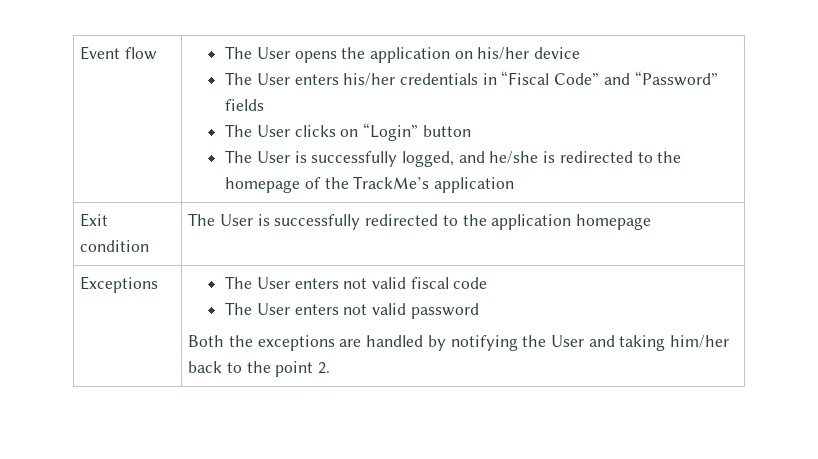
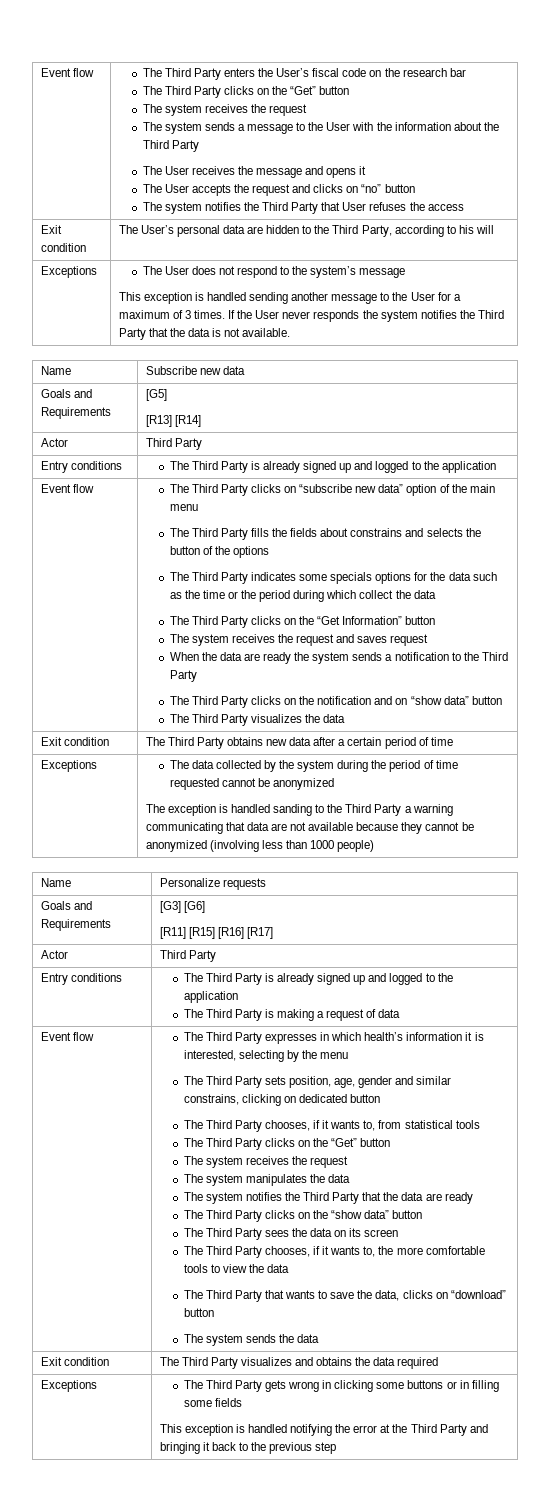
- Event flow | The User opens the application on his/her device
- The User enters his/her credentials in “Fiscal Code” and “Password” fields
- The User clicks on “Login” button
- The User is successfully logged, and he/she is redirected to the homepage of the TrackMe’s application
- Exit condition | The User is successfully redirected to the application homepage
- Exceptions | The User enters not valid fiscal code
- The User enters not valid password
- Both the exceptions are handled by notifying the User and taking him/her back to the point 2.
+ Event flow | The Third Party enters the User’s fiscal code on the research bar
+ The Third Party clicks on the “Get” button
+ The system receives the request
+ The system sends a message to the User with the information about the Third Party
+ The User receives the message and opens it
+ The User accepts the request and clicks on “no” button
+ The system notifies the Third Party that User refuses the access
+ Exit condition | The User’s personal data are hidden to the Third Party, according to his will
+ Exceptions | The User does not respond to the system’s message
+ This exception is handled sending another message to the User for a maximum of 3 times. If the User never responds the system notifies the Third Party that the data is not available.
+ Name | Subscribe new data
+ Goals and Requirements | [G5]
+ [R13] [R14]
+ Actor | Third Party
+ Entry conditions | The Third Party is already signed up and logged to the application
+ Event flow | The Third Party clicks on “subscribe new data” option of the main menu
+ The Third Party fills the fields about constrains and selects the button of the options
+ The Third Party indicates some specials options for the data such as the time or the period during which collect the data
+ The Third Party clicks on the “Get Information” button
+ The system receives the request and saves request
+ When the data are ready the system sends a notification to the Third Party
+ The Third Party clicks on the notification and on “show data” button
+ The Third Party visualizes the data
+ Exit condition | The Third Party obtains new data after a certain period of time
+ Exceptions | The data collected by the system during the period of time requested cannot be anonymized
+ The exception is handled sanding to the Third Party a warning communicating that data are not available because they cannot be anonymized (involving less than 1000 people)
+ Name | Personalize requests
+ Goals and Requirements | [G3] [G6]
+ [R11] [R15] [R16] [R17]
+ Actor | Third Party
+ Entry conditions | The Third Party is already signed up and logged to the application
+ The Third Party is making a request of data
+ Event flow | The Third Party expresses in which health’s information it is interested, selecting by the menu
+ The Third Party sets position, age, gender and similar constrains, clicking on dedicated button
+ The Third Party chooses, if it wants to, from statistical tools
+ The Third Party clicks on the “Get” button
+ The system receives the request
+ The system manipulates the data
+ The system notifies the Third Party that the data are ready
+ The Third Party clicks on the “show data” button
+ The Third Party sees the data on its screen
+ The Third Party chooses, if it wants to, the more comfortable tools to view the data
+ The Third Party that wants to save the data, clicks on “download” button
+ The system sends the data
+ Exit condition | The Third Party visualizes and obtains the data required
+ Exceptions | The Third Party gets wrong in clicking some buttons or in filling some fields
+ This exception is handled notifying the error at the Third Party and bringing it back to the previous step

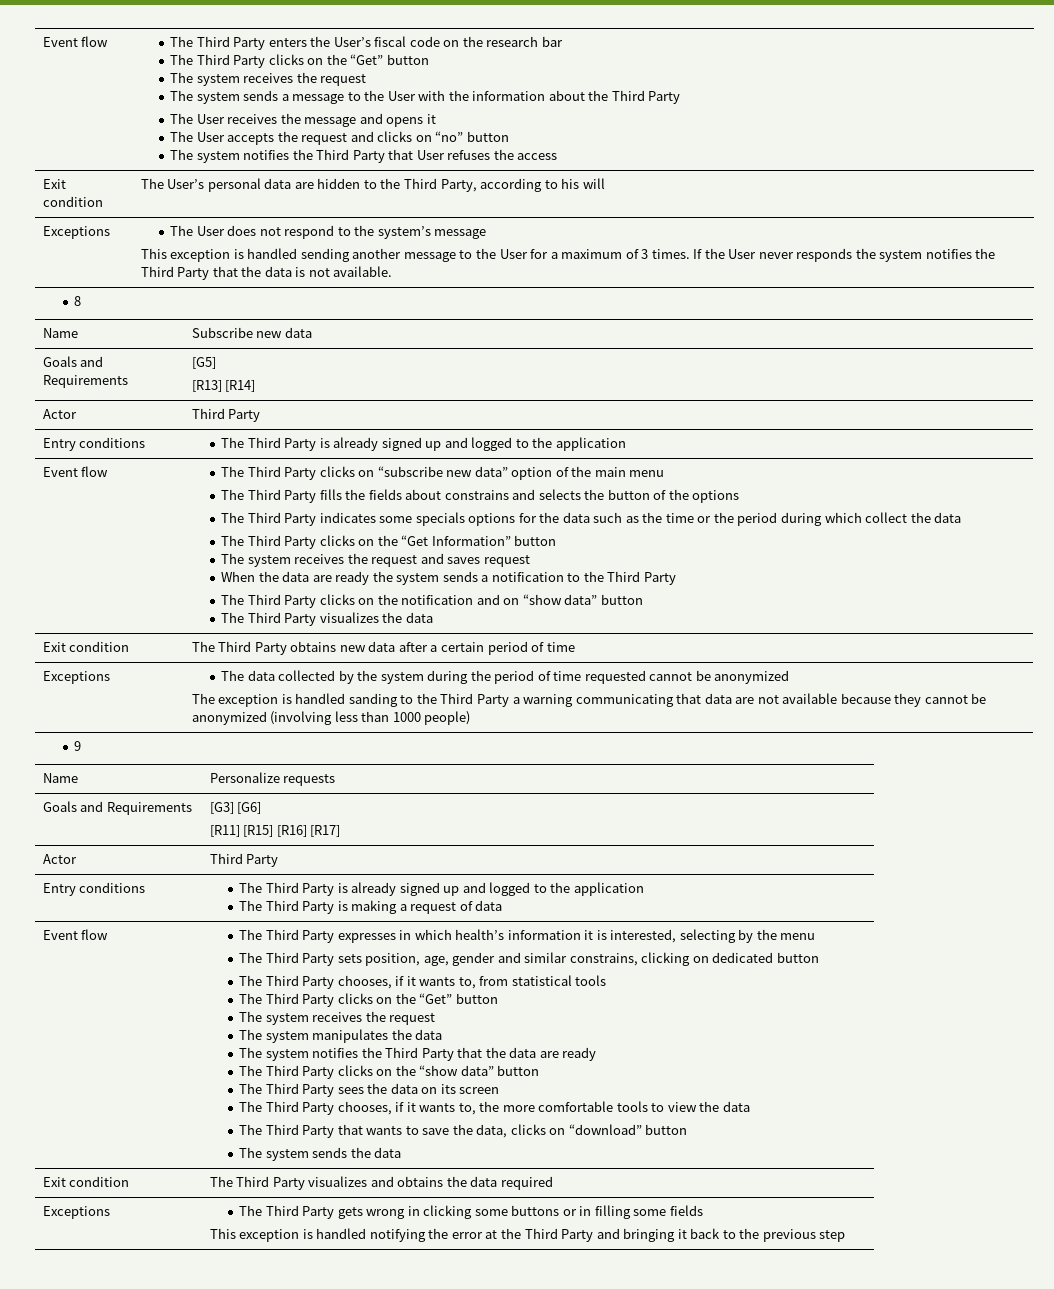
+ 8
+ 9

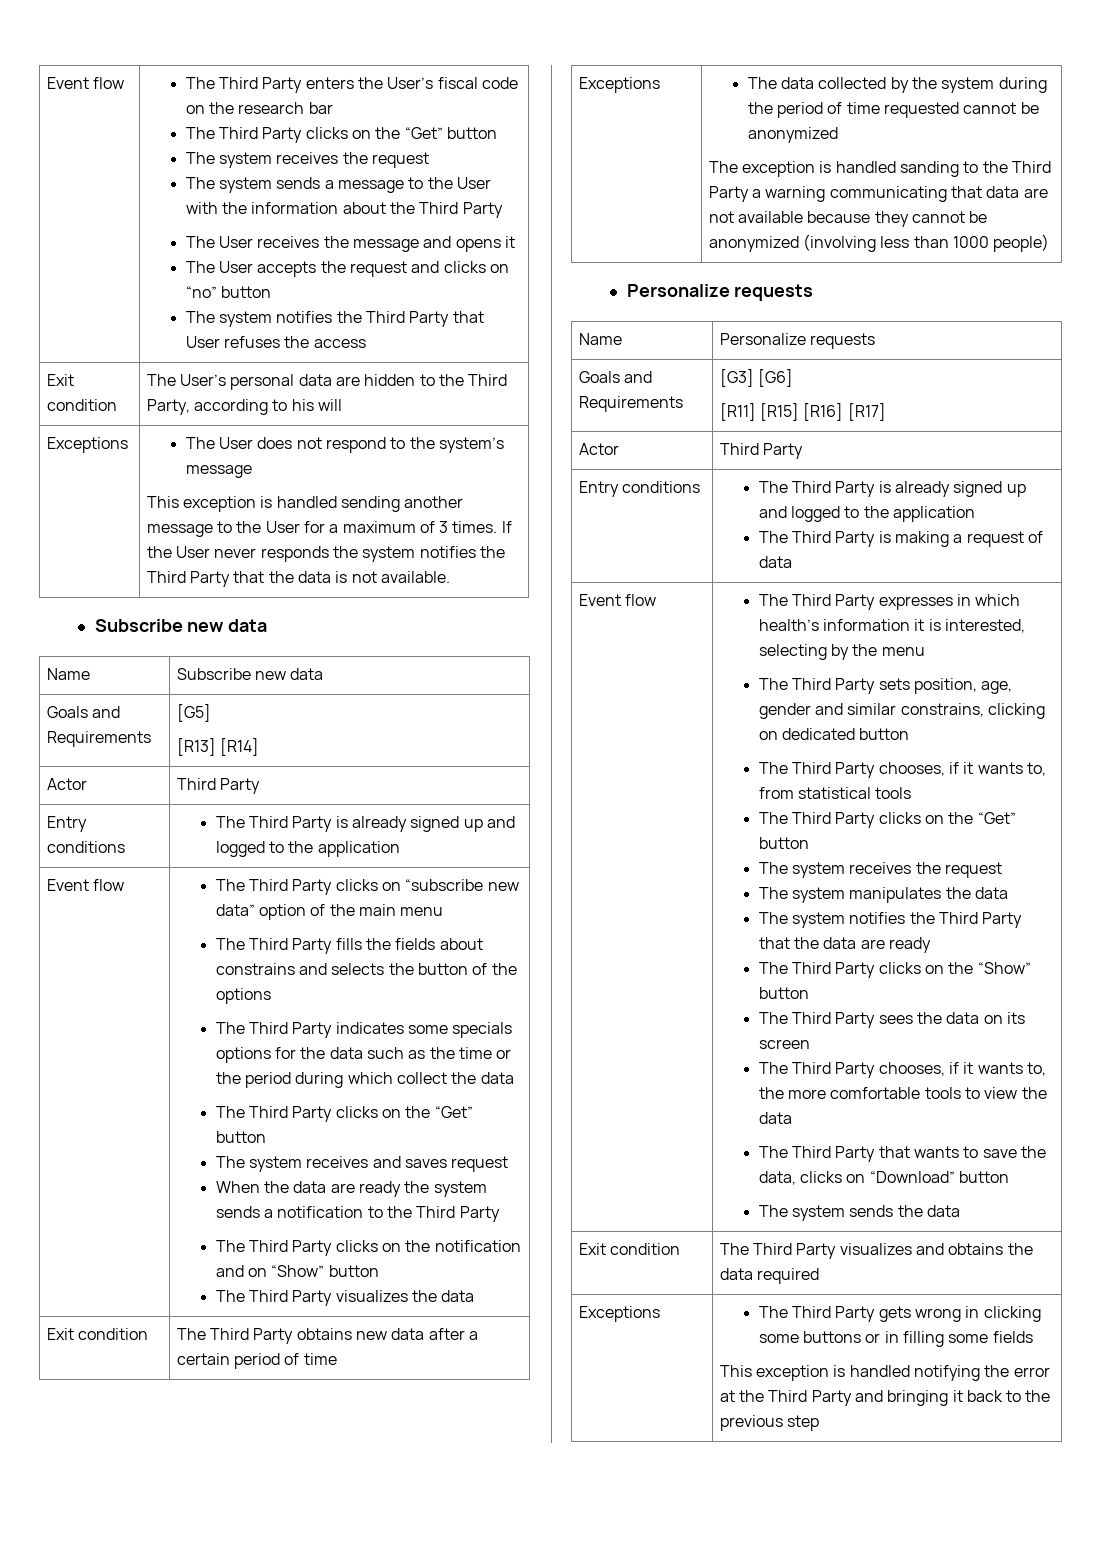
  If the User never responds the system notifies the Third Party that the data is not available.
- 8
+ Subscribe new data
  The Third Party indicates some specials options for the data such as the time or the period during which collect the data
- The Third Party clicks on the “Get Information” button
- The system receives the request and saves request
+ The Third Party clicks on the “Get” button
+ The system receives and saves request
- The Third Party clicks on the notification and on “show data” button
+ The Third Party clicks on the notification and on “Show” button
  The exception is handled sanding to the Third Party a warning communicating that data are not available because they cannot be anonymized (involving less than 1000 people)
- 9
+ Personalize requests
- The Third Party clicks on the “show data” button
+ The Third Party clicks on the “Show” button
- The Third Party that wants to save the data, clicks on “download” button
+ The Third Party that wants to save the data, clicks on “Download” button

